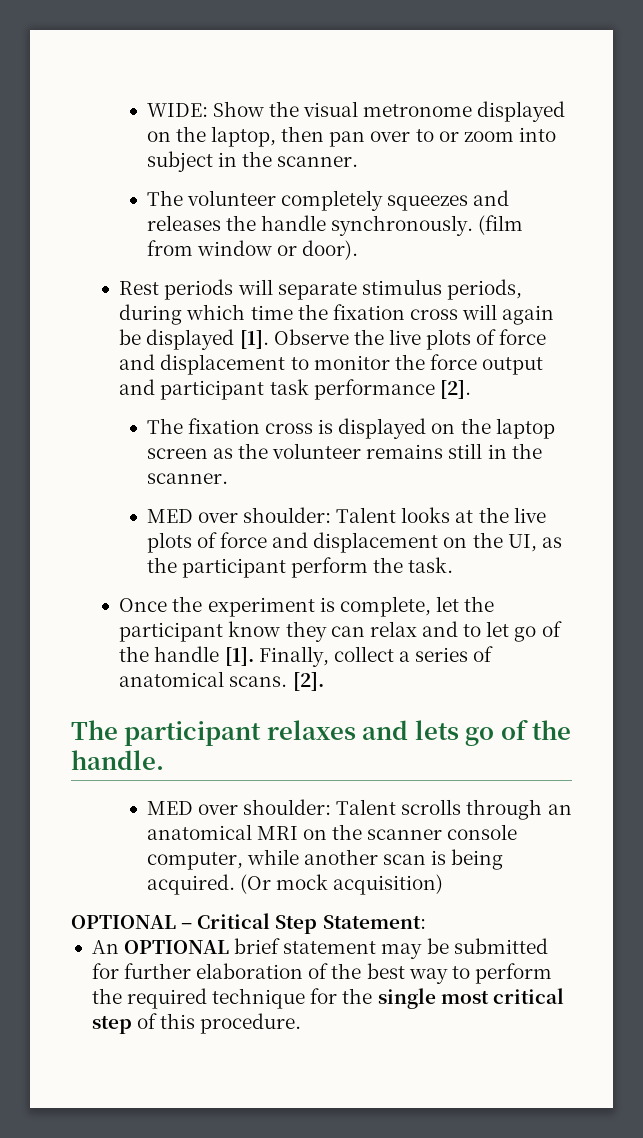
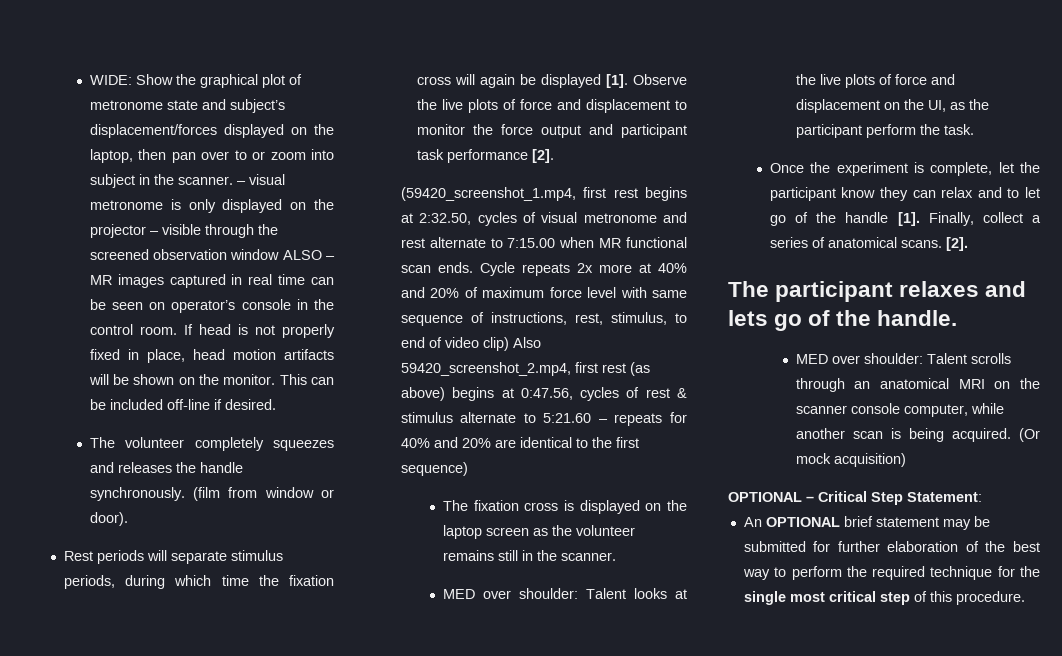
- WIDE: Show the visual metronome displayed on the laptop, then pan over to or zoom into subject in the scanner.
+ WIDE: Show the graphical plot of metronome state and subject’s displacement/forces displayed on the laptop, then pan over to or zoom into subject in the scanner. – visual metronome is only displayed on the projector – visible through the screened observation window ALSO – MR images captured in real time can be seen on operator’s console in the control room. If head is not properly fixed in place, head motion artifacts will be shown on the monitor. This can be included off-line if desired.
+ (59420_screenshot_1.mp4, first rest begins at 2:32.50, cycles of visual metronome and rest alternate to 7:15.00 when MR functional scan ends. Cycle repeats 2x more at 40% and 20% of maximum force level with same sequence of instructions, rest, stimulus, to end of video clip) Also 59420_screenshot_2.mp4, first rest (as above) begins at 0:47.56, cycles of rest & stimulus alternate to 5:21.60 – repeats for 40% and 20% are identical to the first sequence)

